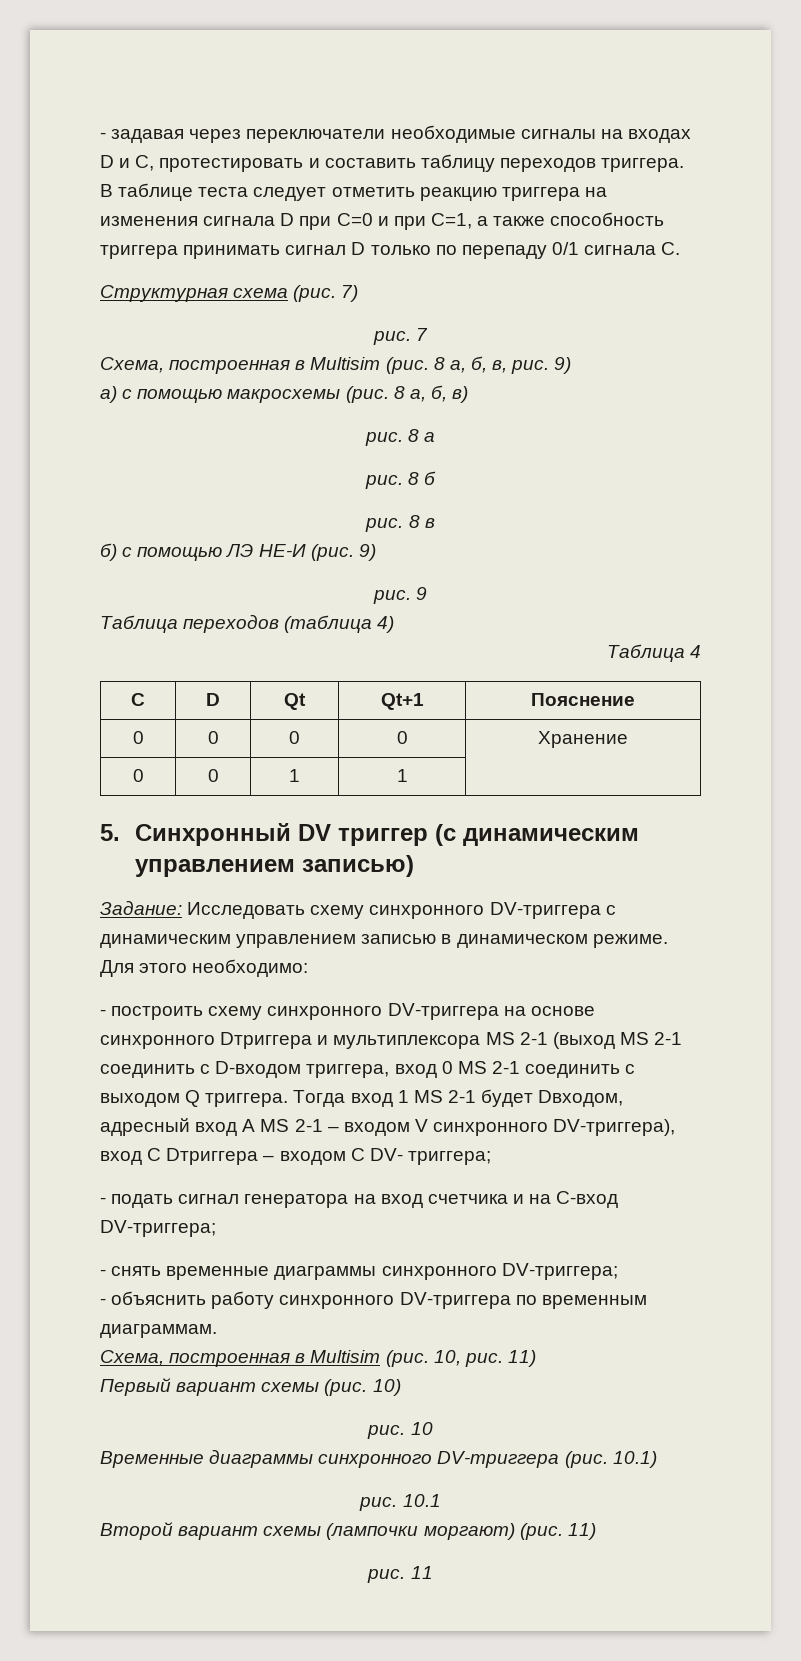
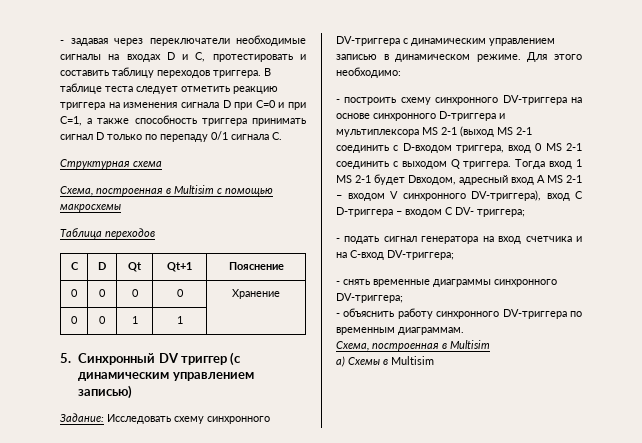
- Структурная схема (рис. 7)
- рис. 7
- Схема, построенная в Multisim (рис. 8 а, б, в, рис. 9)
- а) с помощью макросхемы (рис. 8 а, б, в)
- рис. 8 а
- рис. 8 б
- рис. 8 в
- б) с помощью ЛЭ НЕ-И (рис. 9)
- рис. 9
- Таблица переходов (таблица 4)
- Таблица 4
+ Структурная схема
+ Схема, построенная в Multisim с помощью макросхемы
+ Таблица переходов
- - построить схему синхронного DV-триггера на основе синхронного Dтриггера и мультиплексора MS 2-1 (выход MS 2-1 соединить с D-входом триггера, вход 0 MS 2-1 соединить с выходом Q триггера.
+ - построить схему синхронного DV-триггера на основе синхронного D-триггера и мультиплексора MS 2-1 (выход MS 2-1 соединить с D-входом триггера, вход 0 MS 2-1 соединить с выходом Q триггера.
- Тогда вход 1 MS 2-1 будет Dвходом, адресный вход А MS 2-1 – входом V синхронного DV-триггера), вход С Dтриггера – входом С DV- триггера;
+ Тогда вход 1 MS 2-1 будет Dвходом, адресный вход А MS 2-1 – входом V синхронного DV-триггера), вход С D-триггера – входом С DV- триггера;
  - объяснить работу синхронного DV-триггера по временным диаграммам.
- Схема, построенная в Multisim (рис. 10, рис. 11)
- Первый вариант схемы (рис. 10)
- рис. 10
- Временные диаграммы синхронного DV-триггера (рис. 10.1)
- рис. 10.1
- Второй вариант схемы (лампочки моргают) (рис. 11)
- рис. 11
+ Схема, построенная в Multisim
+ а) Схемы в Multisim

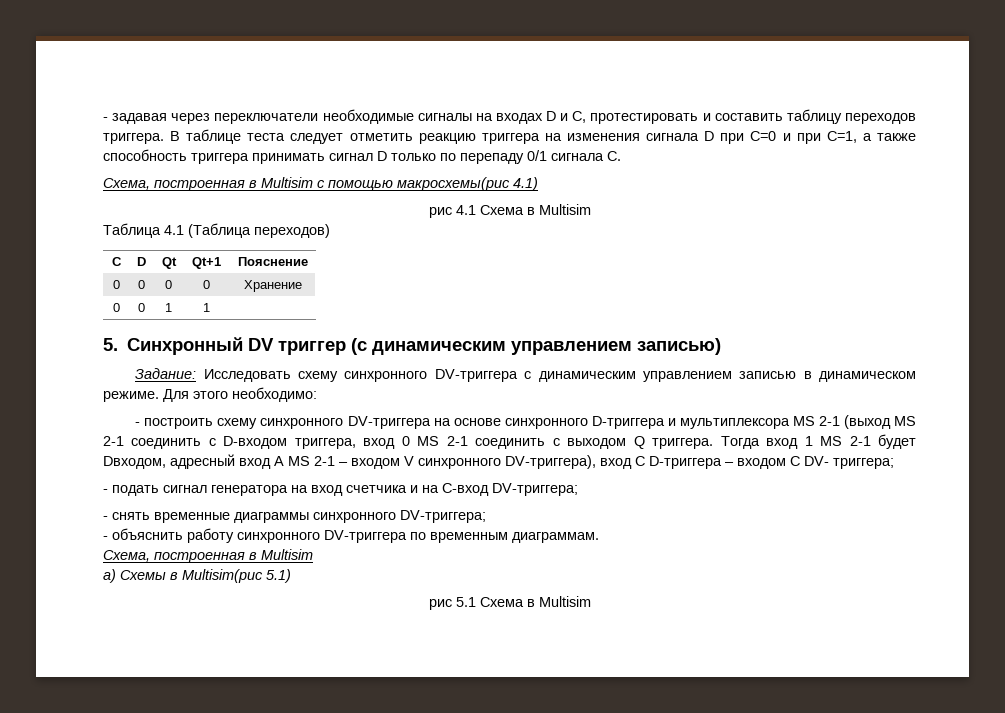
- Структурная схема
- Схема, построенная в Multisim с помощью макросхемы
- Таблица переходов
+ Схема, построенная в Multisim с помощью макросхемы(рис 4.1)
+ рис 4.1 Схема в Multisim
+ Таблица 4.1 (Таблица переходов)
- а) Схемы в Multisim
+ а) Схемы в Multisim(рис 5.1)
+ рис 5.1 Схема в Multisim

